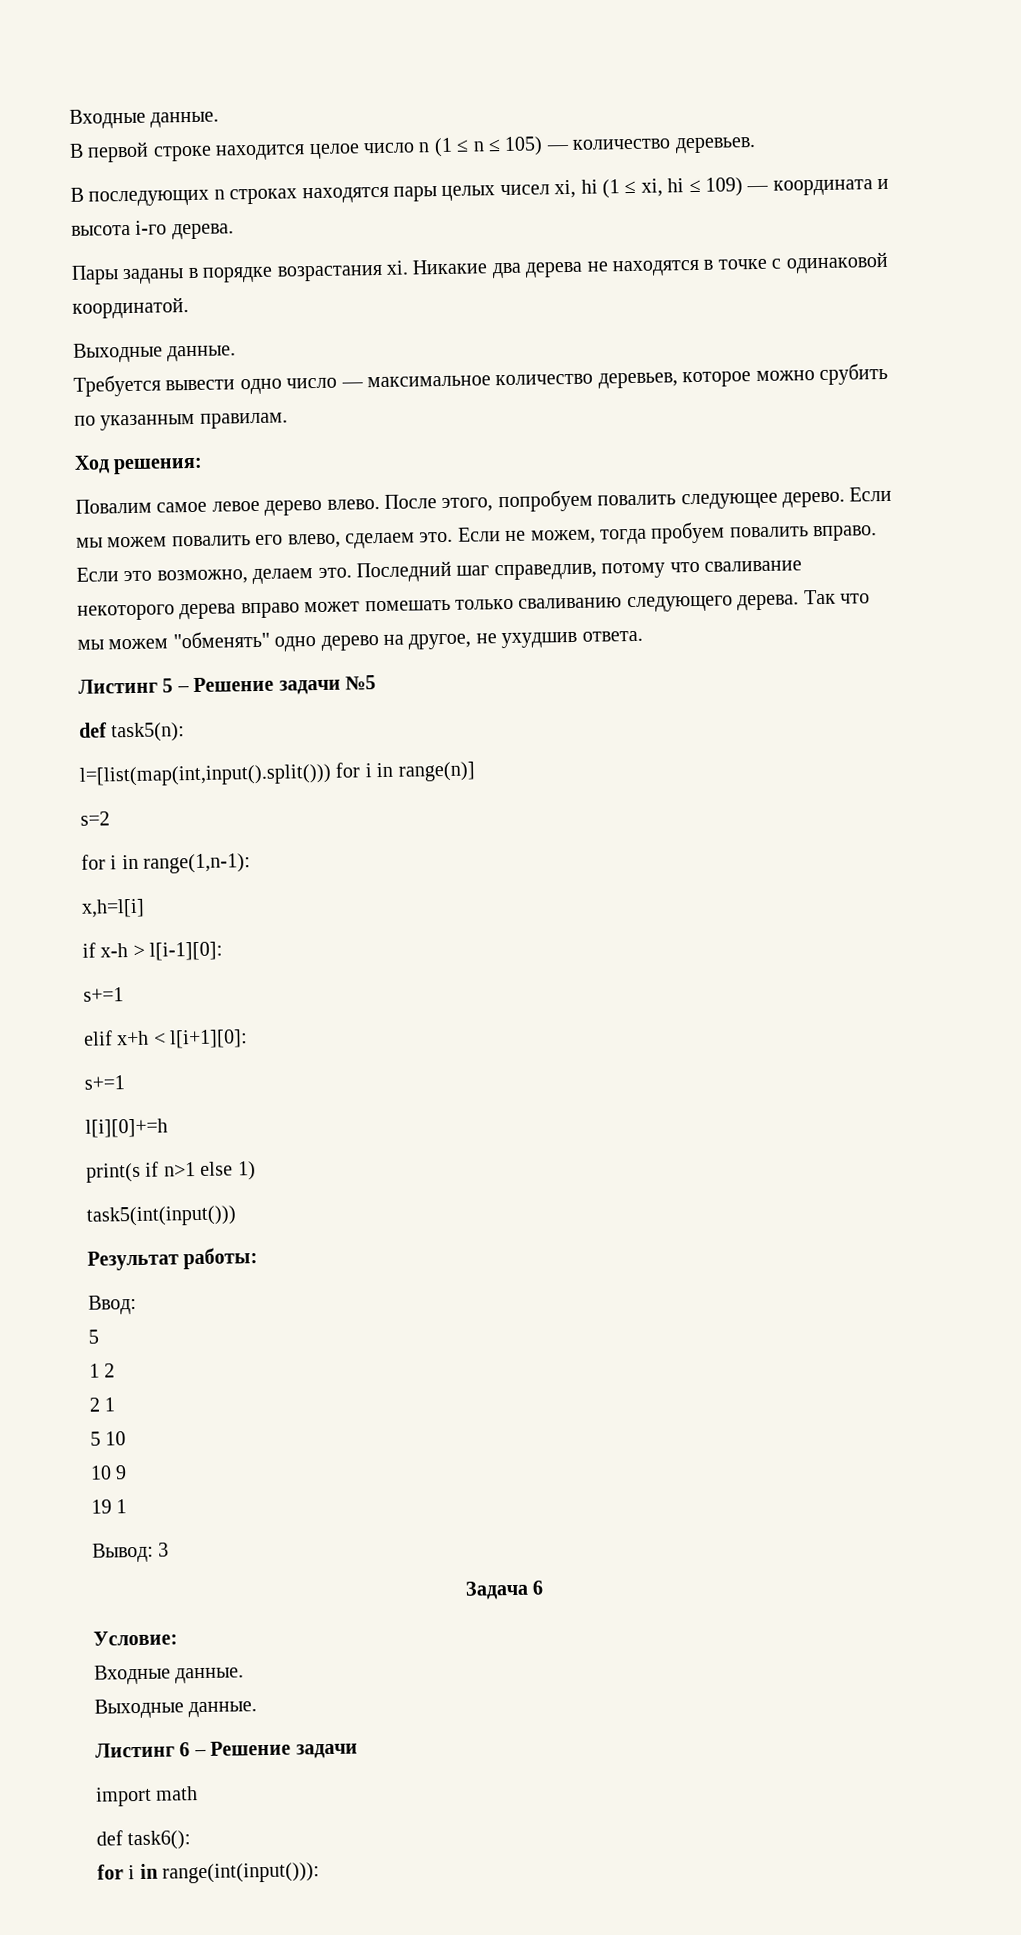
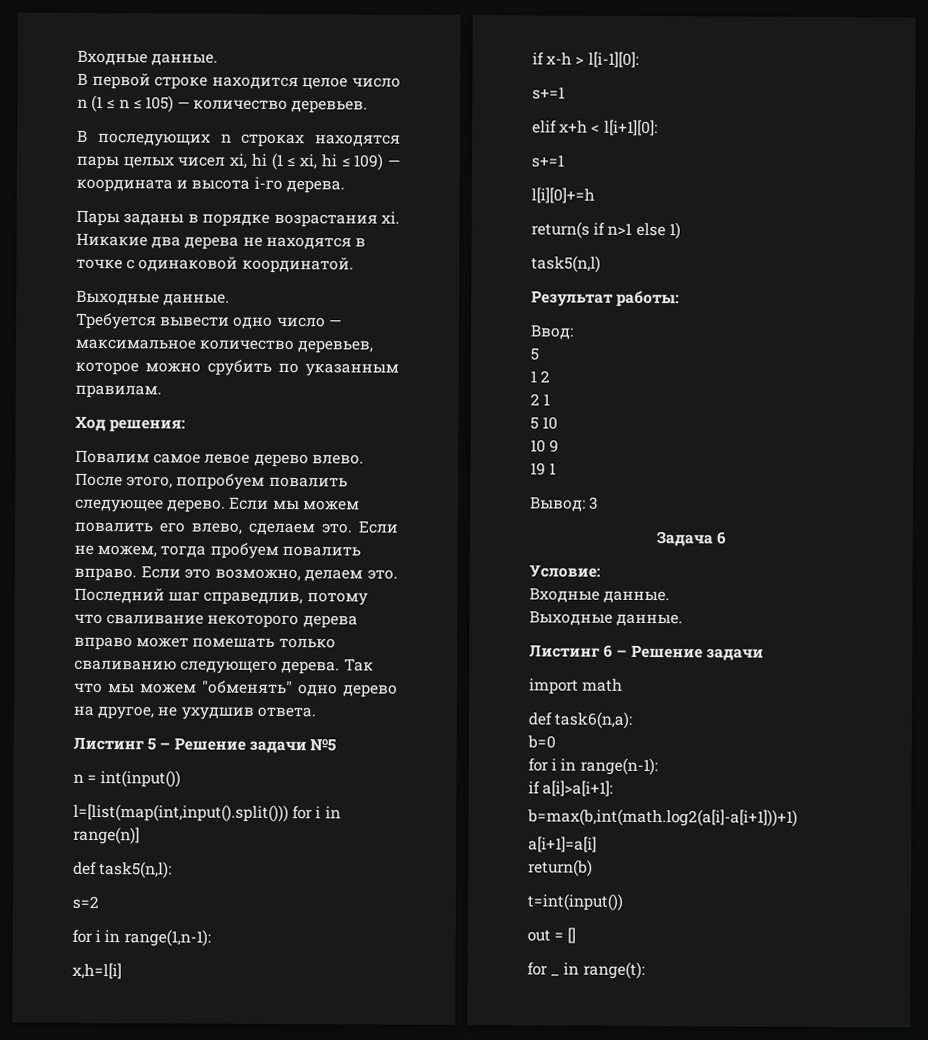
- def task5(n):
+ n = int(input())
+ def task5(n,l):
- print(s if n>1 else 1)
+ return(s if n>1 else 1)
- task5(int(input()))
+ task5(n,l)
- def task6():
- for i in range(int(input())):
+ def task6(n,a):
+ b=0
+ for i in range(n-1):
+ if a[i]>a[i+1]:
+ b=max(b,int(math.log2(a[i]-a[i+1]))+1)
+ a[i+1]=a[i]
+ return(b)
+ t=int(input())
+ out = []
+ for _ in range(t):

